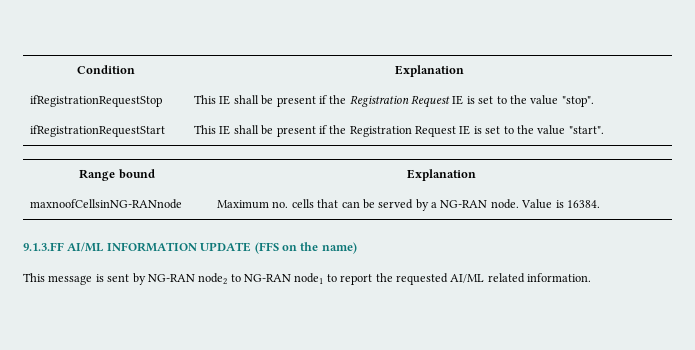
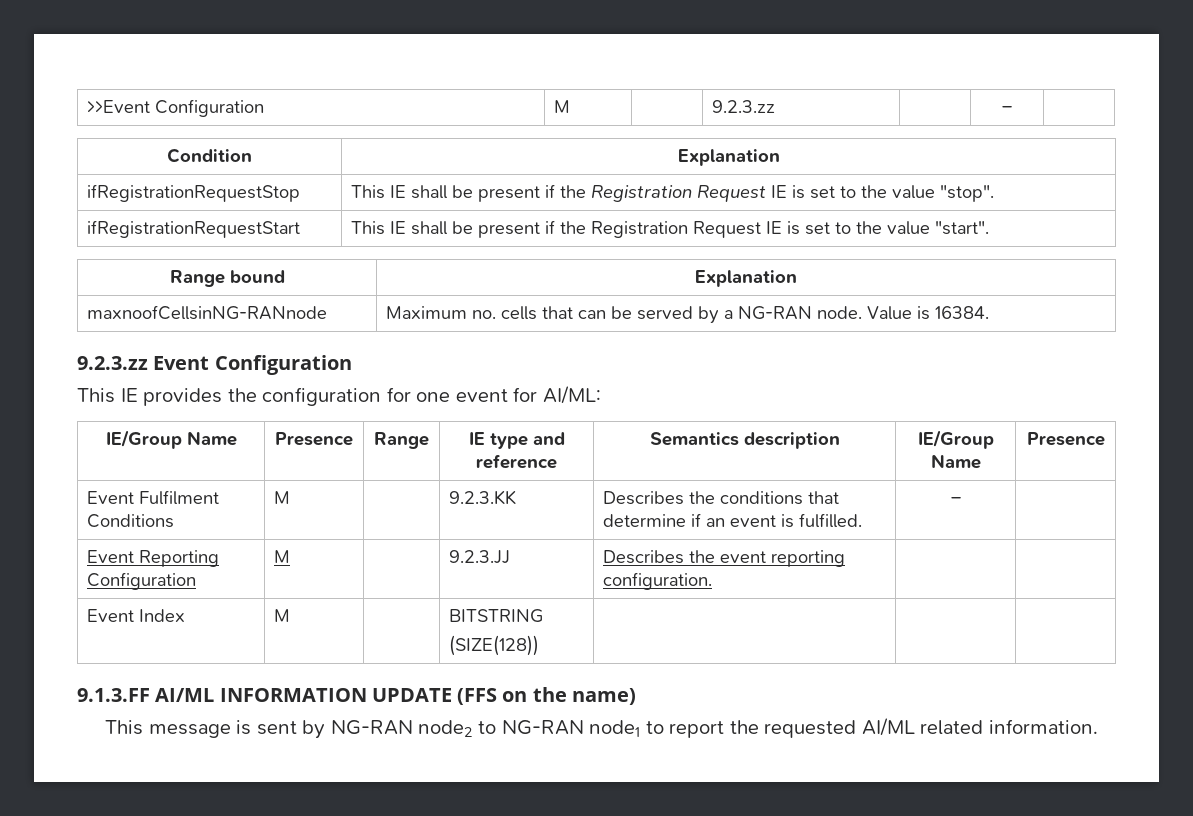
+ >>Event Configuration | M | | 9.2.3.zz | | – |
+ 9.2.3.zz Event Configuration
+ This IE provides the configuration for one event for AI/ML:
+ IE/Group Name | Presence | Range | IE type and reference | Semantics description | IE/Group Name | Presence
+ Event Fulfilment Conditions | M | | 9.2.3.KK | Describes the conditions that determine if an event is fulfilled. | – |
+ Event Reporting Configuration | M | | 9.2.3.JJ | Describes the event reporting configuration. | |
+ Event Index | M | | BITSTRING
+ (SIZE(128)) | | |

